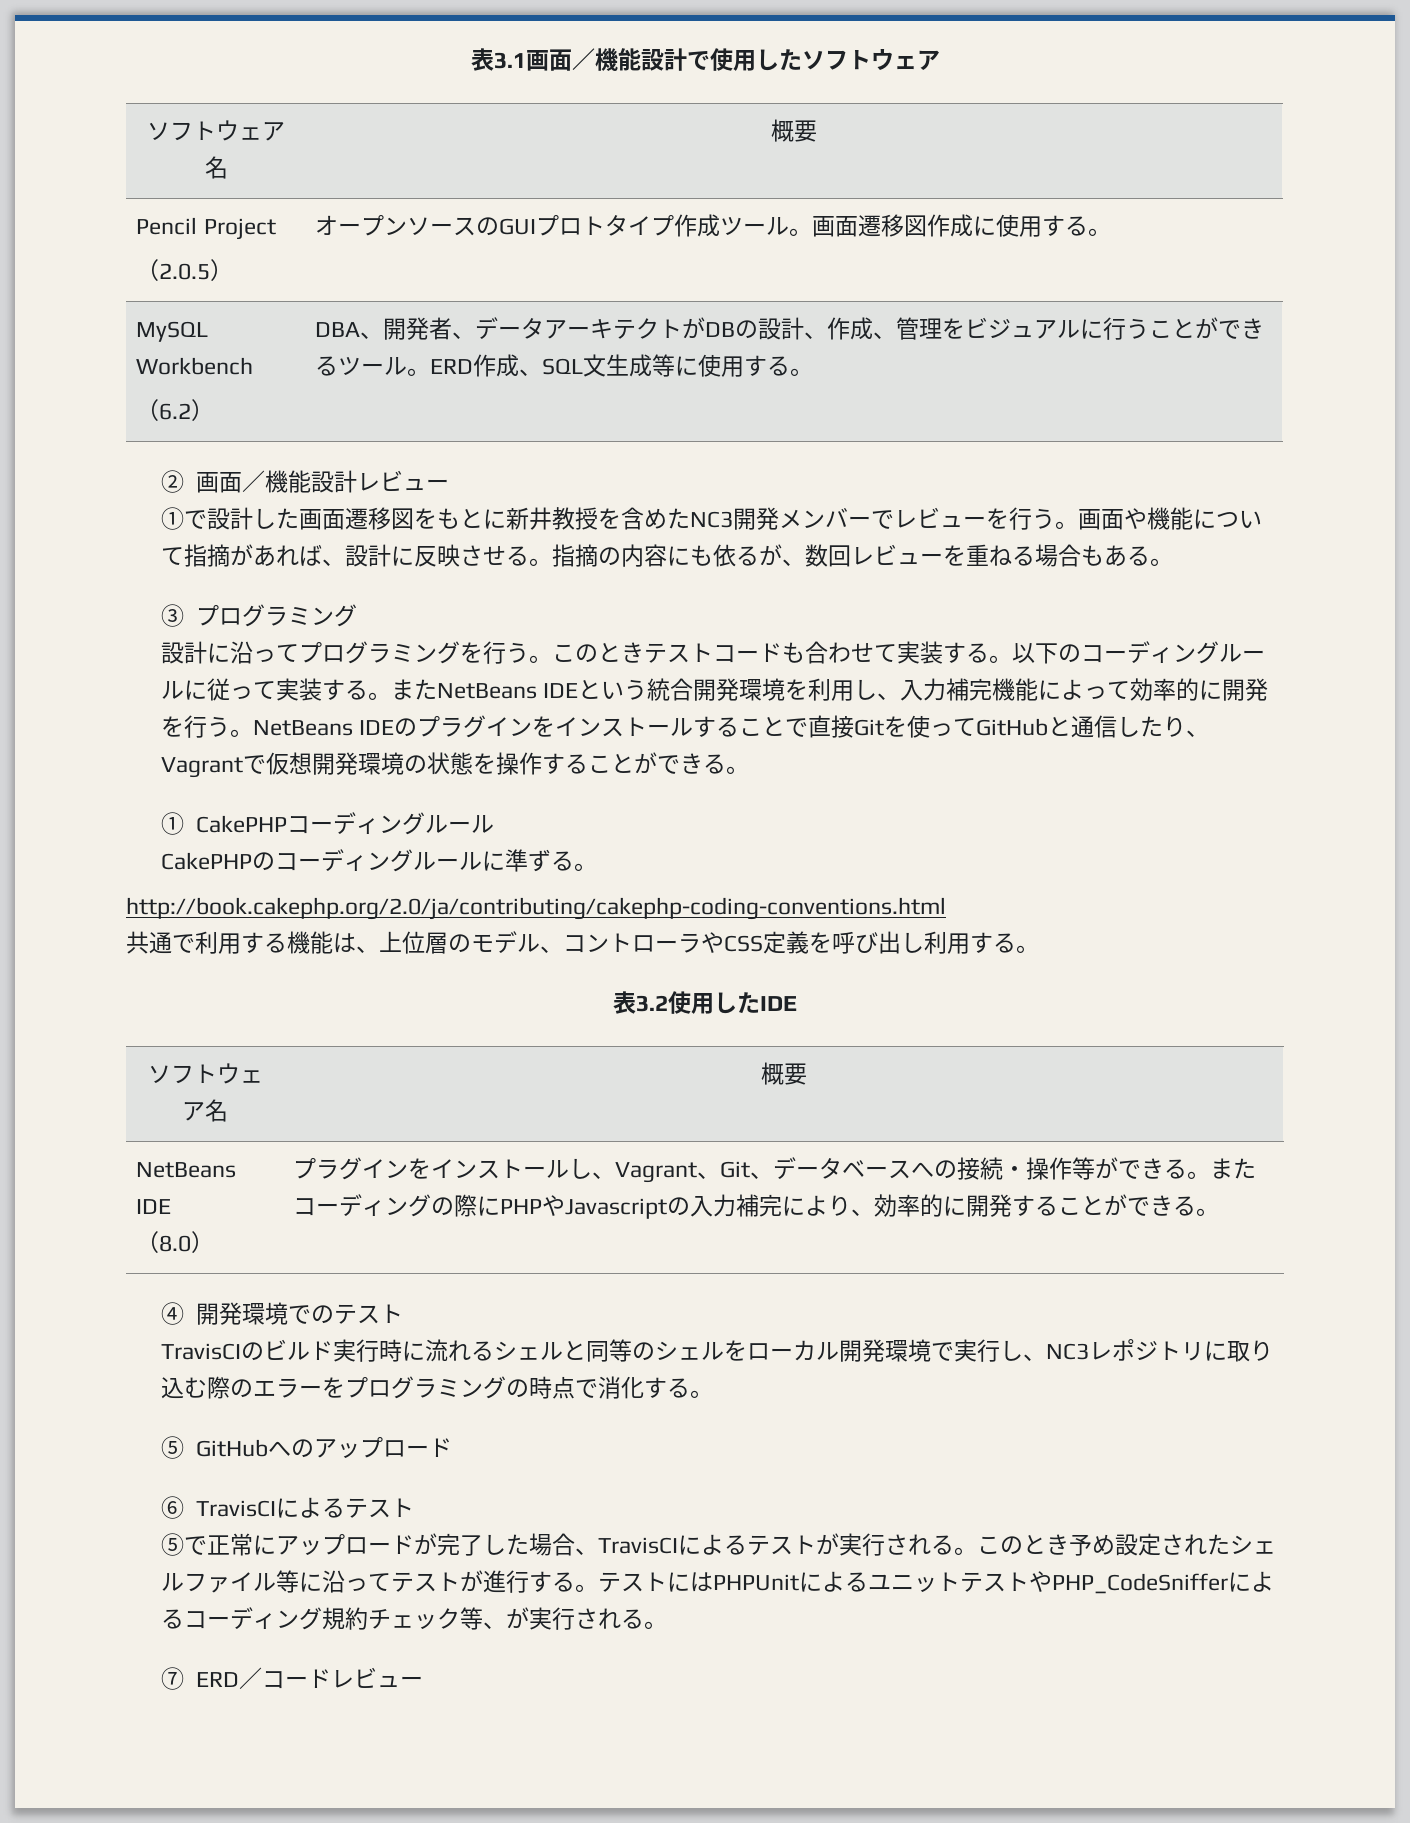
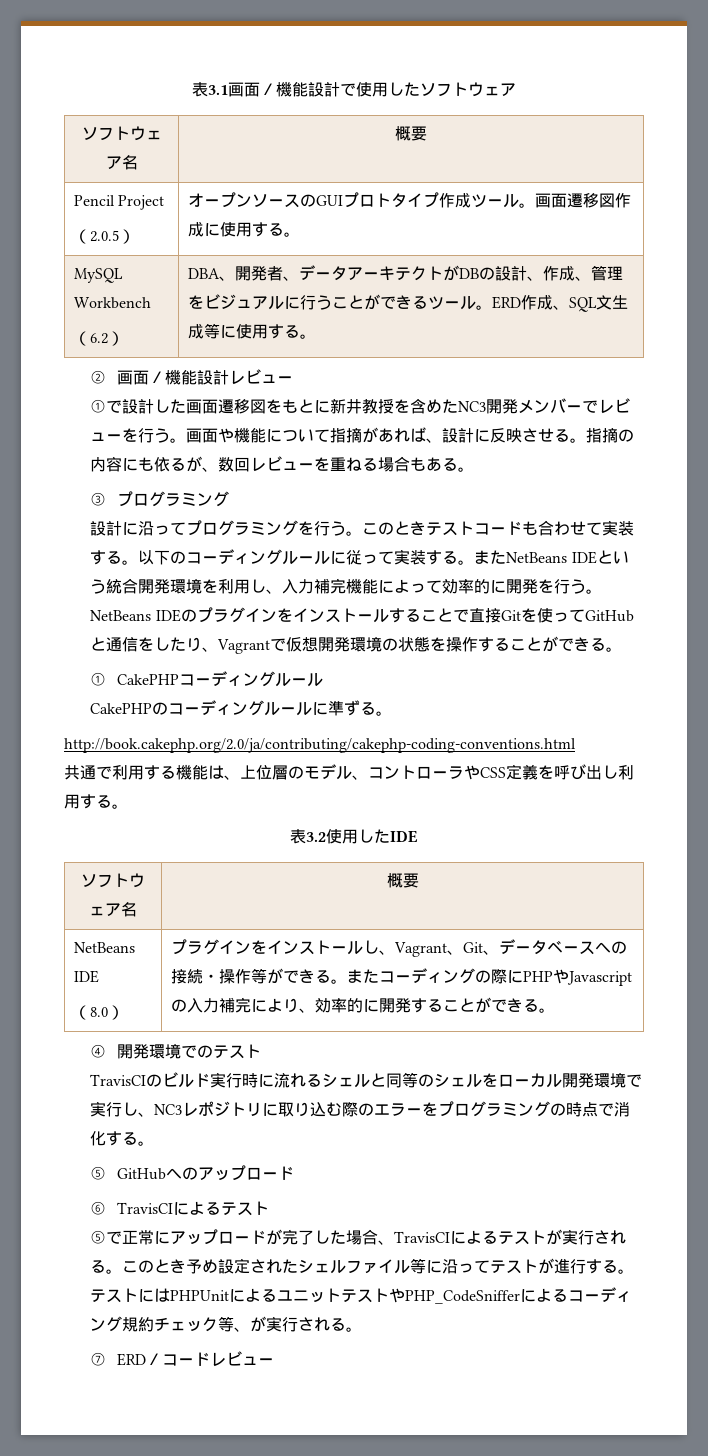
- NetBeans IDEのプラグインをインストールすることで直接Gitを使ってGitHubと通信したり、Vagrantで仮想開発環境の状態を操作することができる。
+ NetBeans IDEのプラグインをインストールすることで直接Gitを使ってGitHubと通信をしたり、Vagrantで仮想開発環境の状態を操作することができる。

